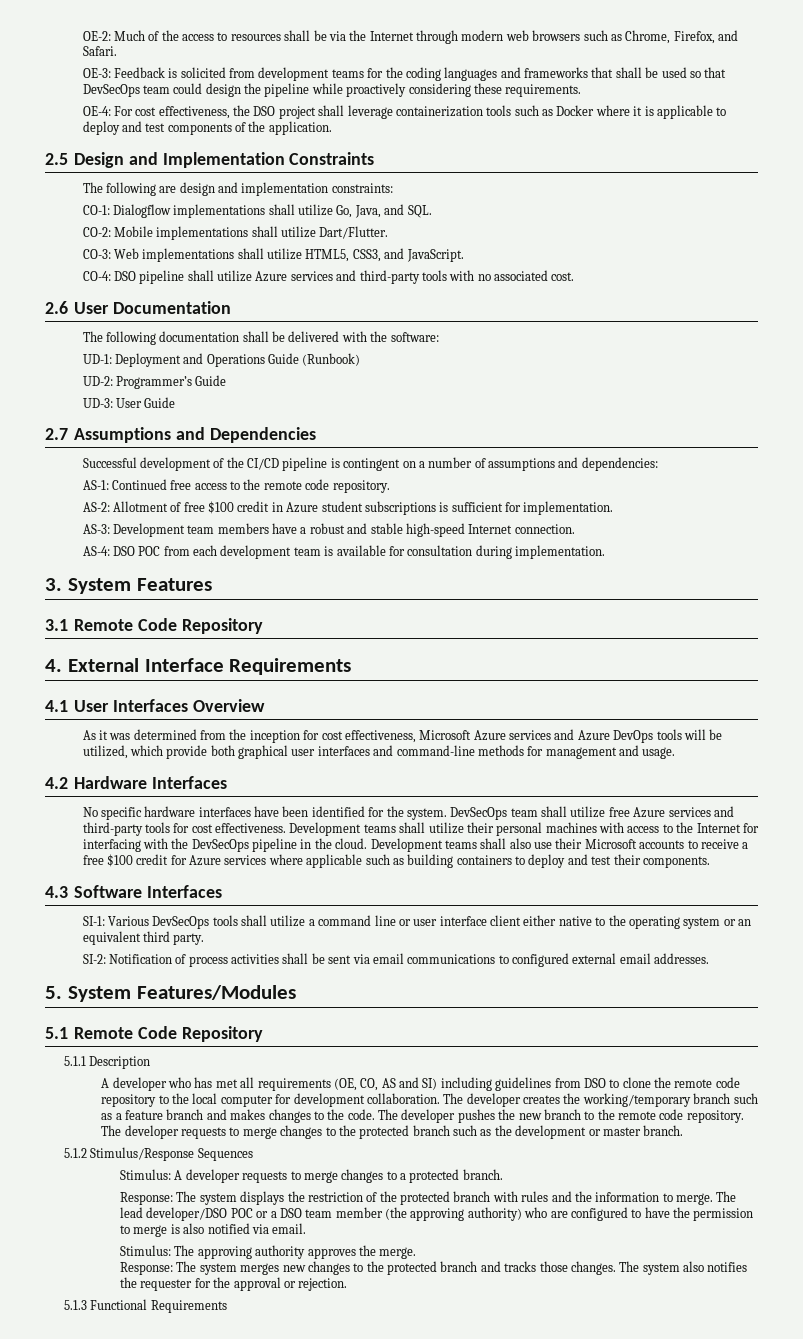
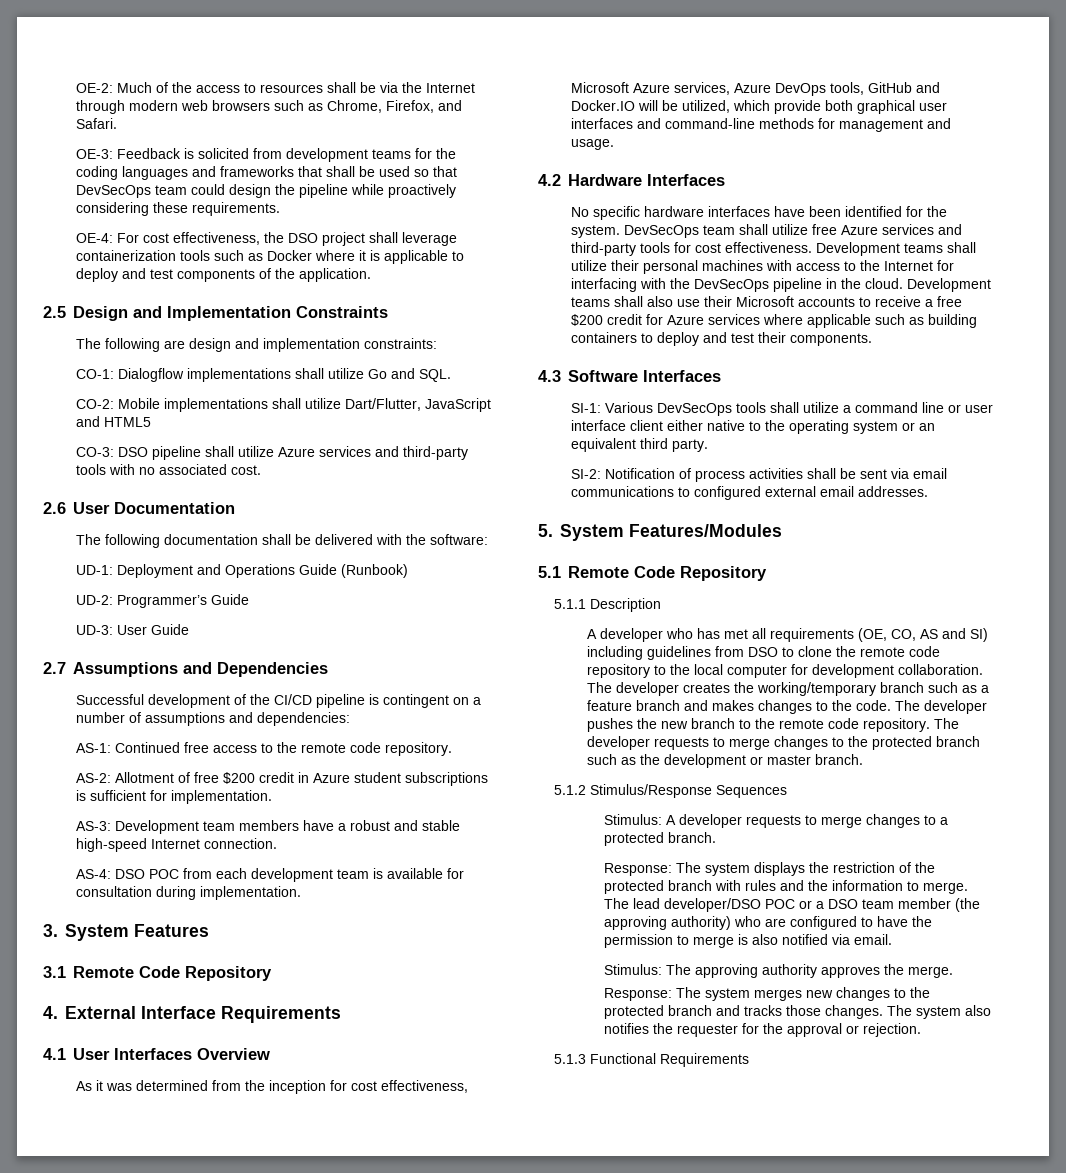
- CO-1: Dialogflow implementations shall utilize Go, Java, and SQL.
+ CO-1: Dialogflow implementations shall utilize Go and SQL.
- CO-2: Mobile implementations shall utilize Dart/Flutter.
- CO-3: Web implementations shall utilize HTML5, CSS3, and JavaScript.
- CO-4: DSO pipeline shall utilize Azure services and third-party tools with no associated cost.
+ CO-2: Mobile implementations shall utilize Dart/Flutter, JavaScript and HTML5
+ CO-3: DSO pipeline shall utilize Azure services and third-party tools with no associated cost.
- AS-2: Allotment of free $100 credit in Azure student subscriptions is sufficient for implementation.
+ AS-2: Allotment of free $200 credit in Azure student subscriptions is sufficient for implementation.
- As it was determined from the inception for cost effectiveness, Microsoft Azure services and Azure DevOps tools will be utilized, which provide both graphical user interfaces and command-line methods for management and usage.
+ As it was determined from the inception for cost effectiveness, Microsoft Azure services, Azure DevOps tools, GitHub and Docker.IO will be utilized, which provide both graphical user interfaces and command-line methods for management and usage.
- Development teams shall also use their Microsoft accounts to receive a free $100 credit for Azure services where applicable such as building containers to deploy and test their components.
+ Development teams shall also use their Microsoft accounts to receive a free $200 credit for Azure services where applicable such as building containers to deploy and test their components.

